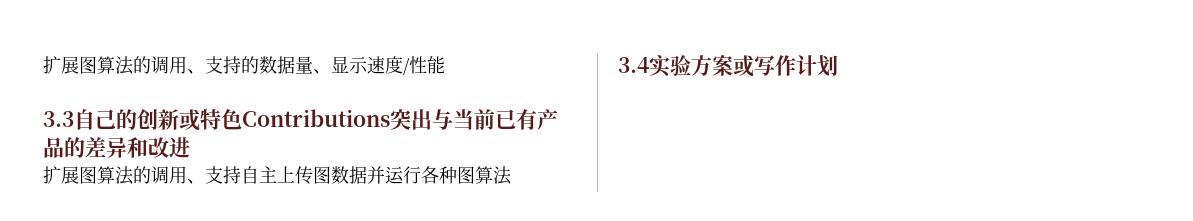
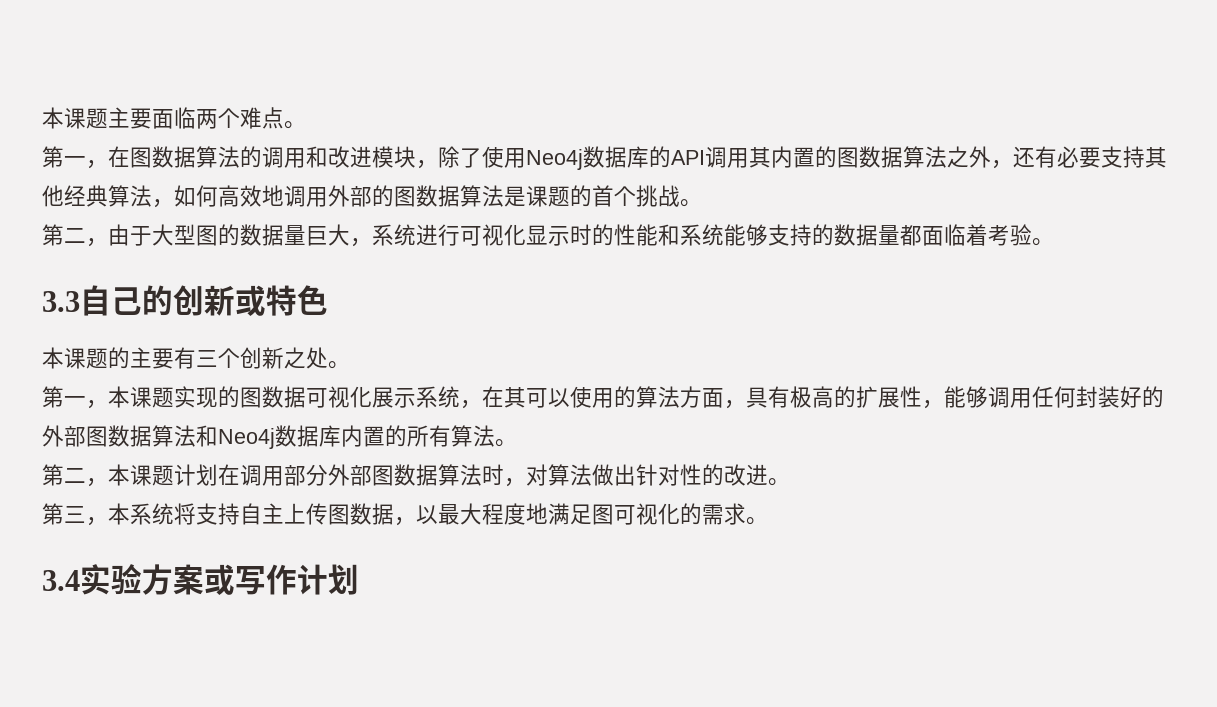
- 扩展图算法的调用、支持的数据量、显示速度/性能
+ 本课题主要面临两个难点。
+ 第一，在图数据算法的调用和改进模块，除了使用Neo4j数据库的API调用其内置的图数据算法之外，还有必要支持其他经典算法，如何高效地调用外部的图数据算法是课题的首个挑战。
+ 第二，由于大型图的数据量巨大，系统进行可视化显示时的性能和系统能够支持的数据量都面临着考验。
- 3.3自己的创新或特色Contributions突出与当前已有产品的差异和改进
- 扩展图算法的调用、支持自主上传图数据并运行各种图算法
+ 3.3自己的创新或特色
+ 本课题的主要有三个创新之处。
+ 第一，本课题实现的图数据可视化展示系统，在其可以使用的算法方面，具有极高的扩展性，能够调用任何封装好的外部图数据算法和Neo4j数据库内置的所有算法。
+ 第二，本课题计划在调用部分外部图数据算法时，对算法做出针对性的改进。
+ 第三，本系统将支持自主上传图数据，以最大程度地满足图可视化的需求。

